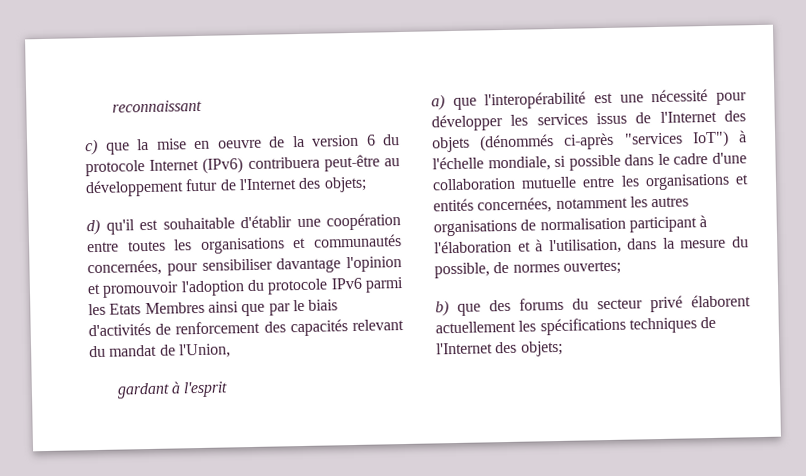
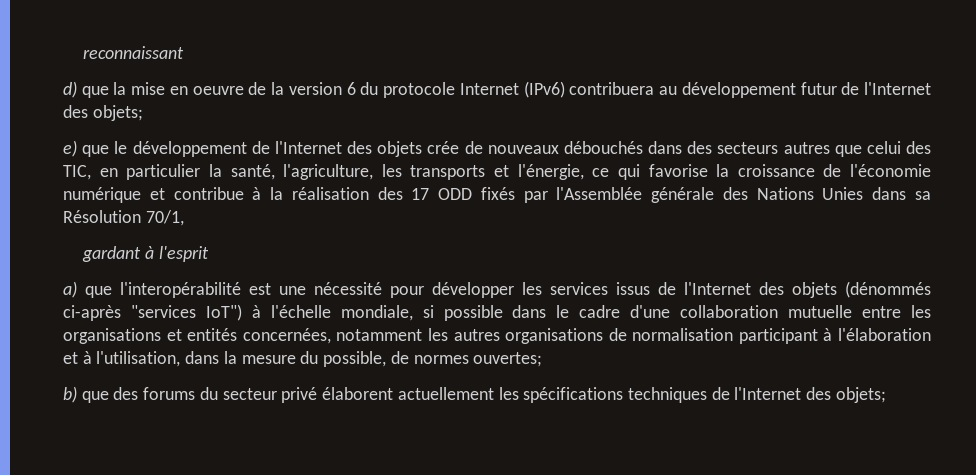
- c) que la mise en oeuvre de la version 6 du protocole Internet (IPv6) contribuera peut-être au développement futur de l'Internet des objets;
+ d) que la mise en oeuvre de la version 6 du protocole Internet (IPv6) contribuera au développement futur de l'Internet des objets;
- d) qu'il est souhaitable d'établir une coopération entre toutes les organisations et communautés concernées, pour sensibiliser davantage l'opinion et promouvoir l'adoption du protocole IPv6 parmi les Etats Membres ainsi que par le biais d'activités de renforcement des capacités relevant du mandat de l'Union,
+ e) que le développement de l'Internet des objets crée de nouveaux débouchés dans des secteurs autres que celui des TIC, en particulier la santé, l'agriculture, les transports et l'énergie, ce qui favorise la croissance de l'économie numérique et contribue à la réalisation des 17 ODD fixés par l'Assemblée générale des Nations Unies dans sa Résolution 70/1,

